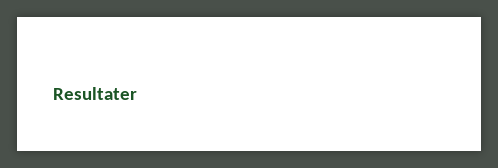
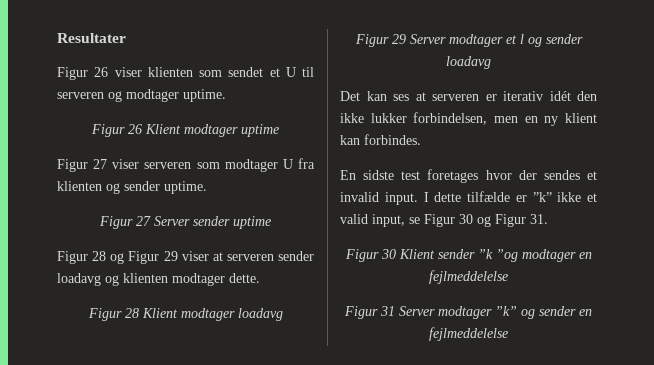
+ Figur 26 viser klienten som sendet et U til serveren og modtager uptime.
+ Figur 26 Klient modtager uptime
+ Figur 27 viser serveren som modtager U fra klienten og sender uptime.
+ Figur 27 Server sender uptime
+ Figur 28 og Figur 29 viser at serveren sender loadavg og klienten modtager dette.
+ Figur 28 Klient modtager loadavg
+ Figur 29 Server modtager et l og sender loadavg
+ Det kan ses at serveren er iterativ idét den ikke lukker forbindelsen, men en ny klient kan forbindes.
+ En sidste test foretages hvor der sendes et invalid input. I dette tilfælde er ”k” ikke et valid input, se Figur 30 og Figur 31.
+ Figur 30 Klient sender ”k ”og modtager en fejlmeddelelse
+ Figur 31 Server modtager ”k” og sender en fejlmeddelelse

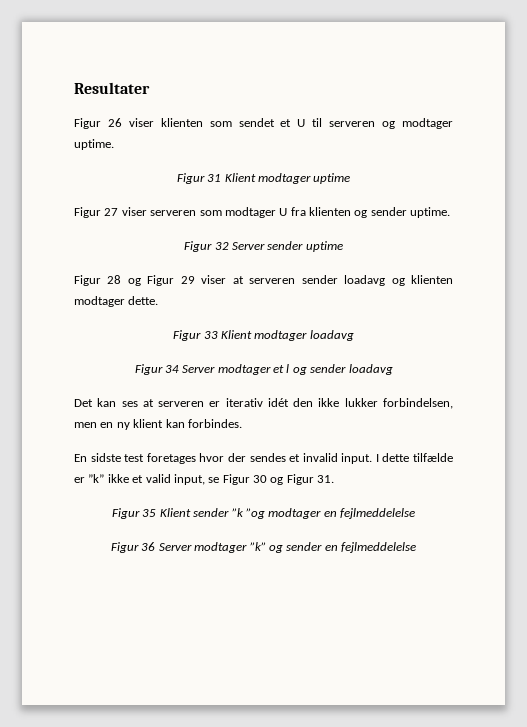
- Figur 26 Klient modtager uptime
+ Figur 31 Klient modtager uptime
- Figur 27 Server sender uptime
+ Figur 32 Server sender uptime
- Figur 28 Klient modtager loadavg
+ Figur 33 Klient modtager loadavg
- Figur 29 Server modtager et l og sender loadavg
+ Figur 34 Server modtager et l og sender loadavg
- Figur 30 Klient sender ”k ”og modtager en fejlmeddelelse
+ Figur 35 Klient sender ”k ”og modtager en fejlmeddelelse
- Figur 31 Server modtager ”k” og sender en fejlmeddelelse
+ Figur 36 Server modtager ”k” og sender en fejlmeddelelse

